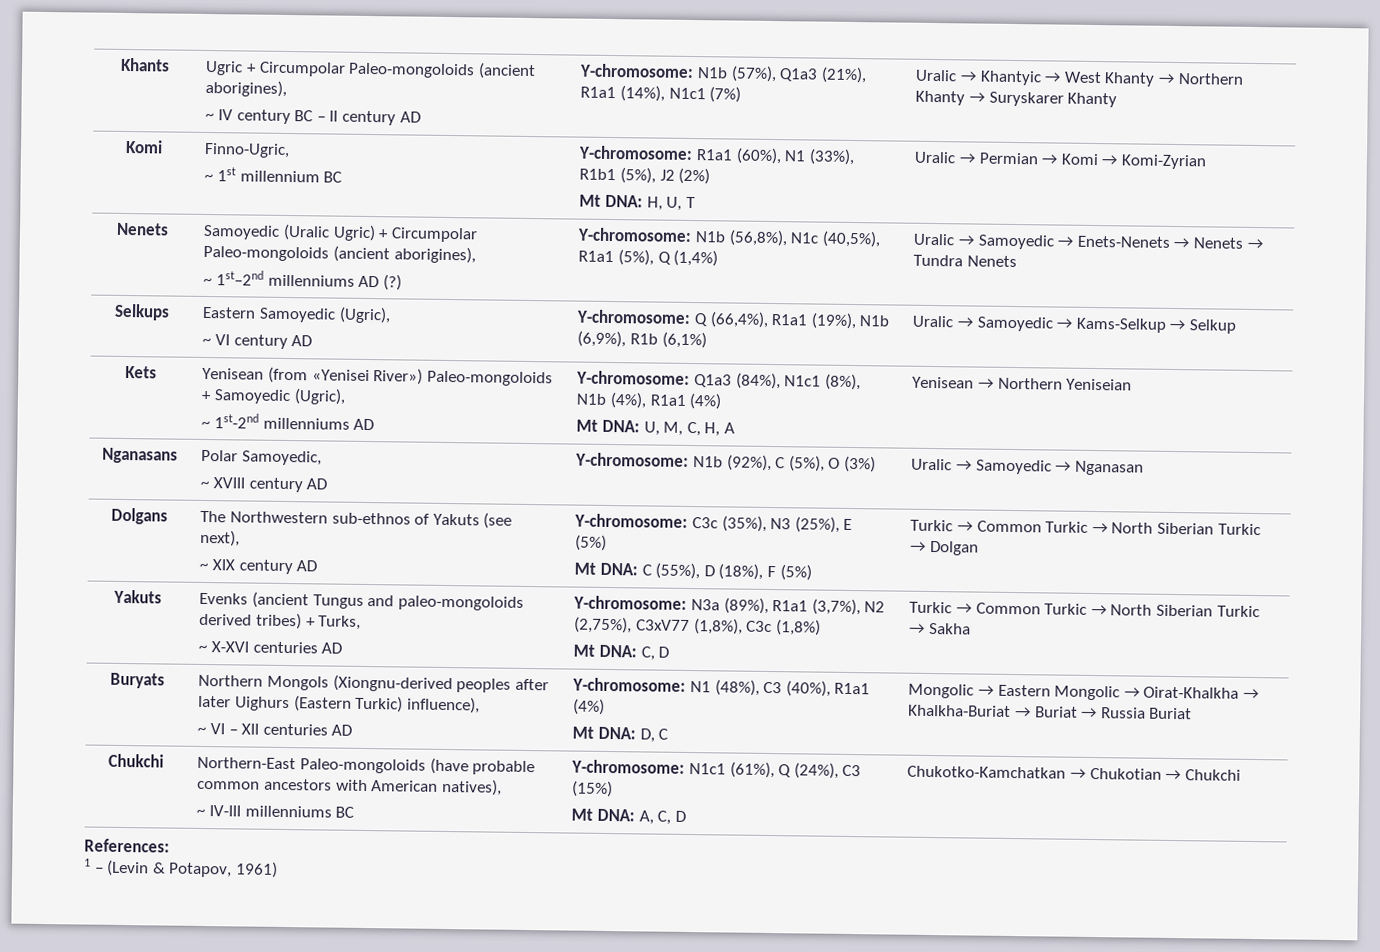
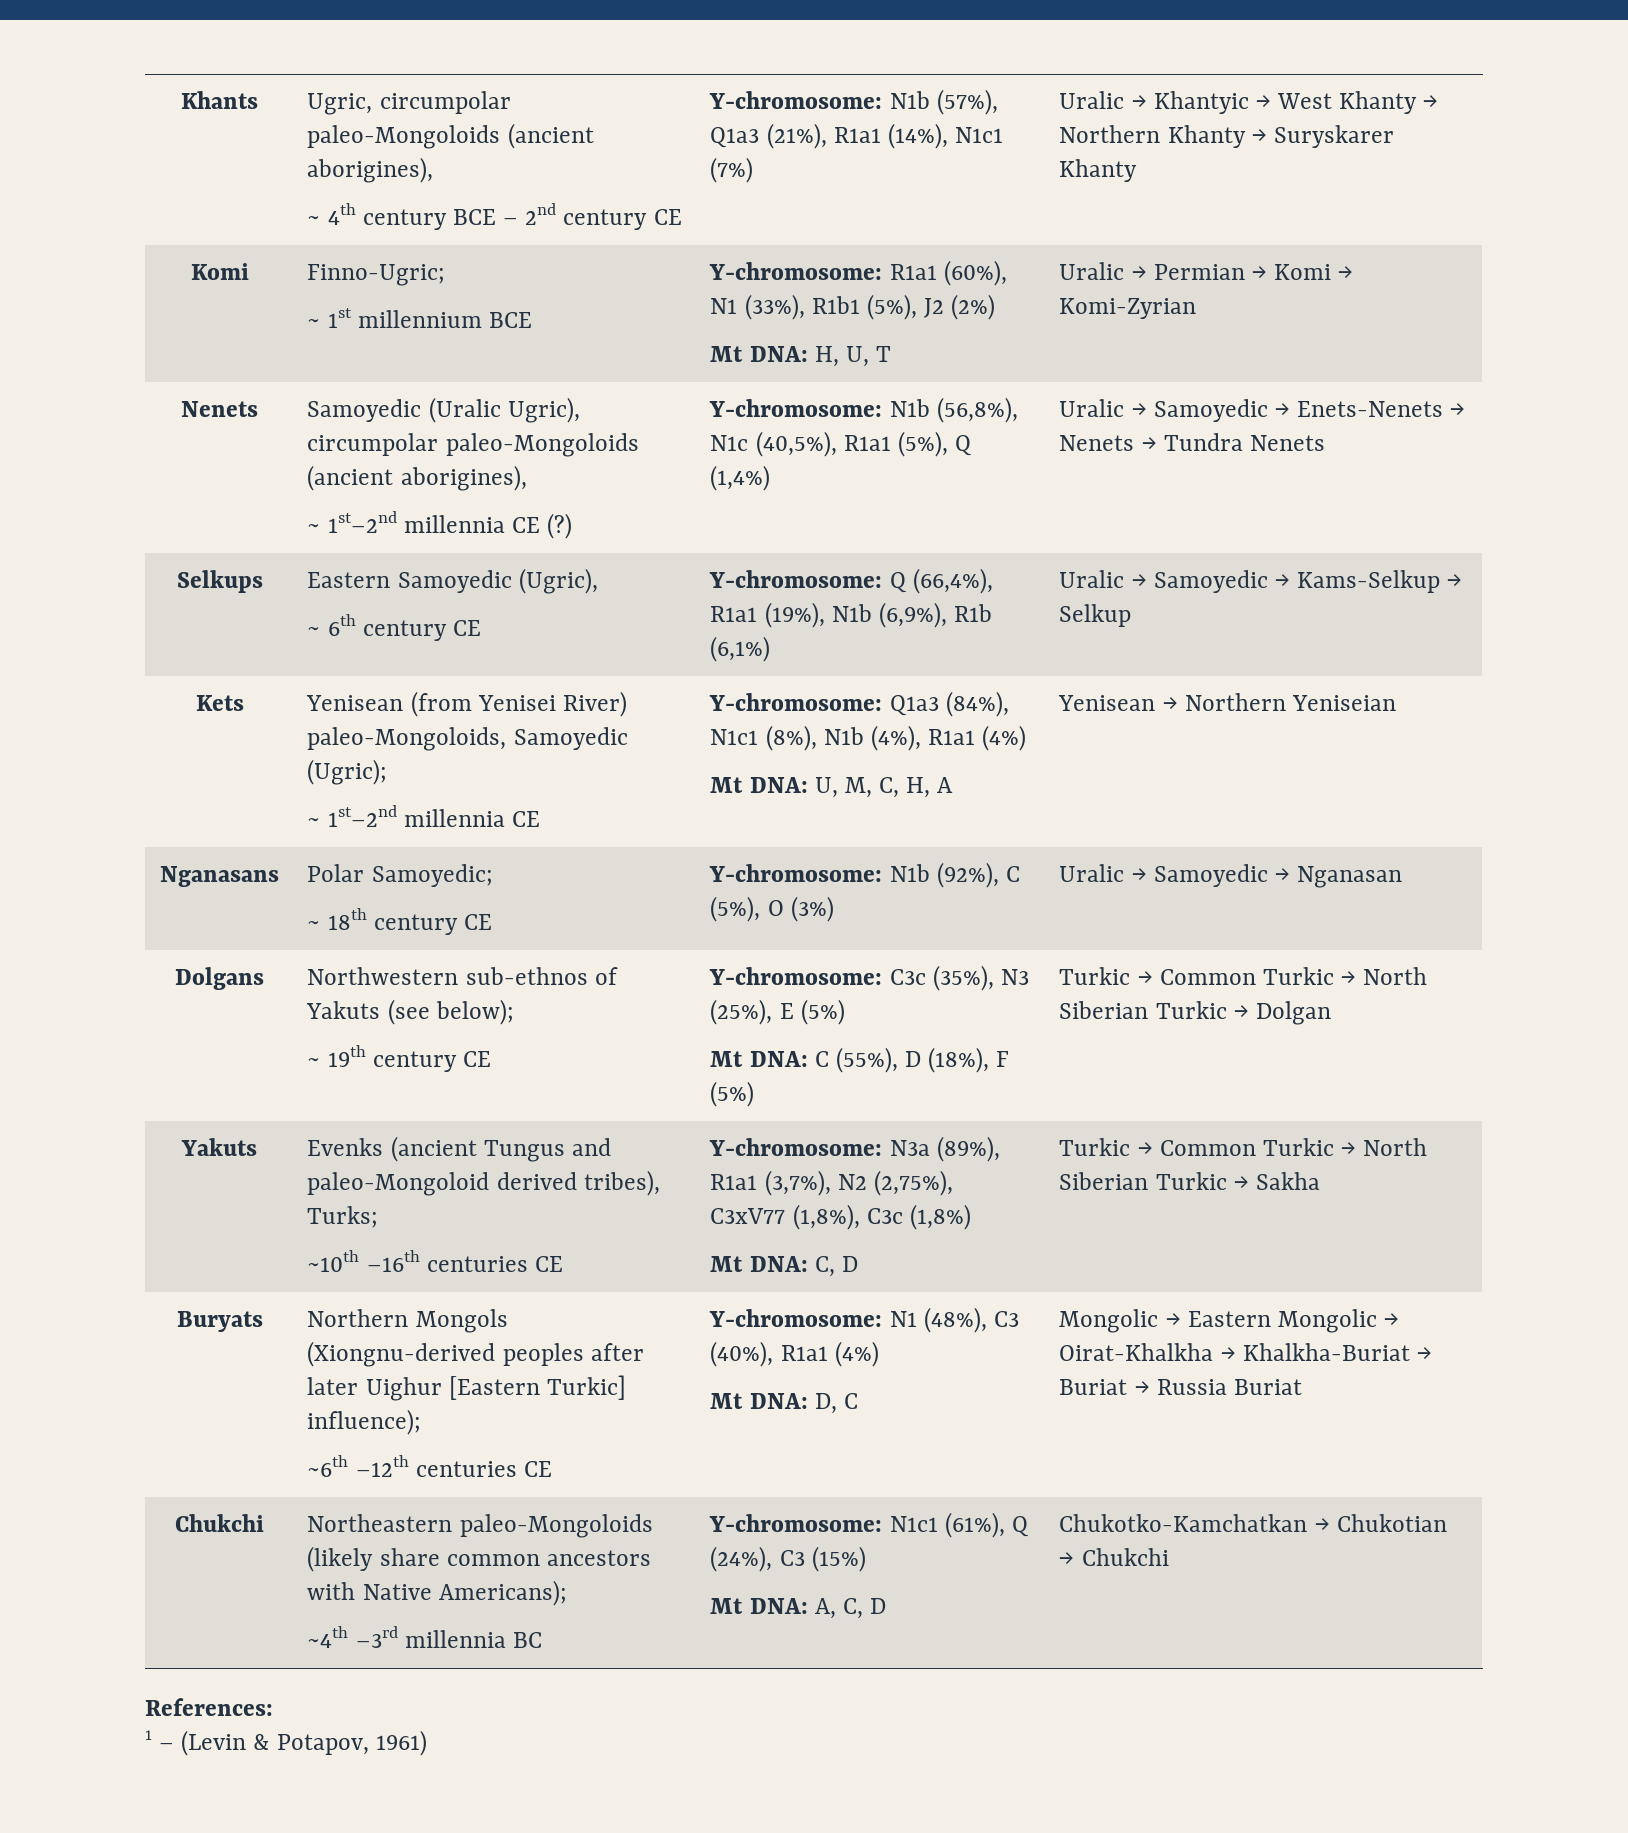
- Khants | Ugric + Circumpolar Paleo-mongoloids (ancient aborigines),
- ~ IV century BC – II century AD | Y-chromosome: N1b (57%), Q1a3 (21%), R1a1 (14%), N1c1 (7%) | Uralic → Khantyic → West Khanty → Northern Khanty → Suryskarer Khanty
+ Khants | Ugric, circumpolar paleo-Mongoloids (ancient aborigines),
+ ~ 4th century BCE – 2nd century CE | Y-chromosome: N1b (57%), Q1a3 (21%), R1a1 (14%), N1c1 (7%) | Uralic → Khantyic → West Khanty → Northern Khanty → Suryskarer Khanty
- Komi | Finno-Ugric,
- ~ 1st millennium BC | Y-chromosome: R1a1 (60%), N1 (33%), R1b1 (5%), J2 (2%)
+ Komi | Finno-Ugric;
+ ~ 1st millennium BCE | Y-chromosome: R1a1 (60%), N1 (33%), R1b1 (5%), J2 (2%)
- Nenets | Samoyedic (Uralic Ugric) + Circumpolar Paleo-mongoloids (ancient aborigines),
- ~ 1st–2nd millenniums AD (?) | Y-chromosome: N1b (56,8%), N1c (40,5%), R1a1 (5%), Q (1,4%) | Uralic → Samoyedic → Enets-Nenets → Nenets → Tundra Nenets
+ Nenets | Samoyedic (Uralic Ugric), circumpolar paleo-Mongoloids (ancient aborigines),
+ ~ 1st–2nd millennia CE (?) | Y-chromosome: N1b (56,8%), N1c (40,5%), R1a1 (5%), Q (1,4%) | Uralic → Samoyedic → Enets-Nenets → Nenets → Tundra Nenets
  Selkups | Eastern Samoyedic (Ugric),
- ~ VI century AD | Y-chromosome: Q (66,4%), R1a1 (19%), N1b (6,9%), R1b (6,1%) | Uralic → Samoyedic → Kams-Selkup → Selkup
+ ~ 6th century CE | Y-chromosome: Q (66,4%), R1a1 (19%), N1b (6,9%), R1b (6,1%) | Uralic → Samoyedic → Kams-Selkup → Selkup
- Kets | Yenisean (from «Yenisei River») Paleo-mongoloids + Samoyedic (Ugric),
- ~ 1st-2nd millenniums AD | Y-chromosome: Q1a3 (84%), N1c1 (8%), N1b (4%), R1a1 (4%)
+ Kets | Yenisean (from Yenisei River) paleo-Mongoloids, Samoyedic (Ugric);
+ ~ 1st–2nd millennia CE | Y-chromosome: Q1a3 (84%), N1c1 (8%), N1b (4%), R1a1 (4%)
- Nganasans | Polar Samoyedic,
- ~ XVIII century AD | Y-chromosome: N1b (92%), C (5%), O (3%) | Uralic → Samoyedic → Nganasan
+ Nganasans | Polar Samoyedic;
+ ~ 18th century CE | Y-chromosome: N1b (92%), C (5%), O (3%) | Uralic → Samoyedic → Nganasan
- Dolgans | The Northwestern sub-ethnos of Yakuts (see next),
- ~ XIX century AD | Y-chromosome: C3c (35%), N3 (25%), E (5%)
+ Dolgans | Northwestern sub-ethnos of Yakuts (see below);
+ ~ 19th century CE | Y-chromosome: C3c (35%), N3 (25%), E (5%)
- Yakuts | Evenks (ancient Tungus and paleo-mongoloids derived tribes) + Turks,
- ~ X-XVI centuries AD | Y-chromosome: N3a (89%), R1a1 (3,7%), N2 (2,75%), C3xV77 (1,8%), C3c (1,8%)
+ Yakuts | Evenks (ancient Tungus and paleo-Mongoloid derived tribes), Turks;
+ ~10th –16th centuries CE | Y-chromosome: N3a (89%), R1a1 (3,7%), N2 (2,75%), C3xV77 (1,8%), C3c (1,8%)
- Northern Mongols (Xiongnu-derived peoples after later Uighurs (Eastern Turkic) influence),
- ~ VI – XII centuries AD
+ Northern Mongols (Xiongnu-derived peoples after later Uighur [Eastern Turkic] influence);
+ ~6th –12th centuries CE
- Chukchi | Northern-East Paleo-mongoloids (have probable common ancestors with American natives),
- ~ IV-III millenniums BC | Y-chromosome: N1c1 (61%), Q (24%), C3 (15%)
+ Chukchi | Northeastern paleo-Mongoloids (likely share common ancestors with Native Americans);
+ ~4th –3rd millennia BC | Y-chromosome: N1c1 (61%), Q (24%), C3 (15%)

